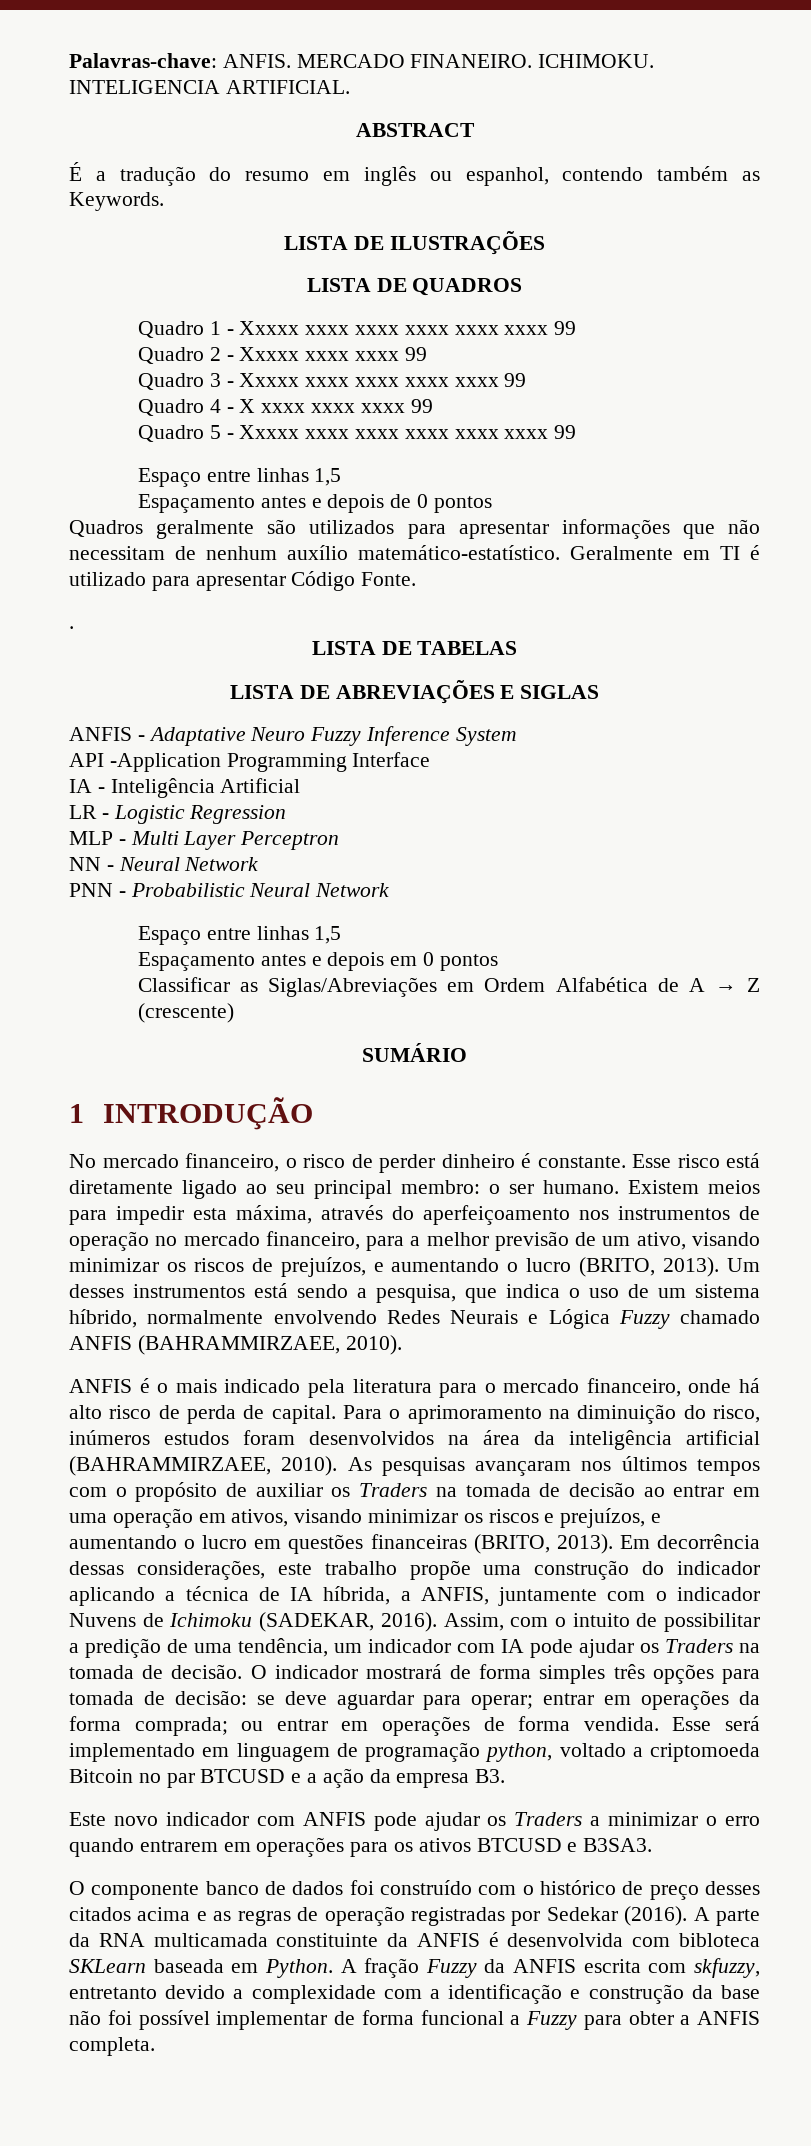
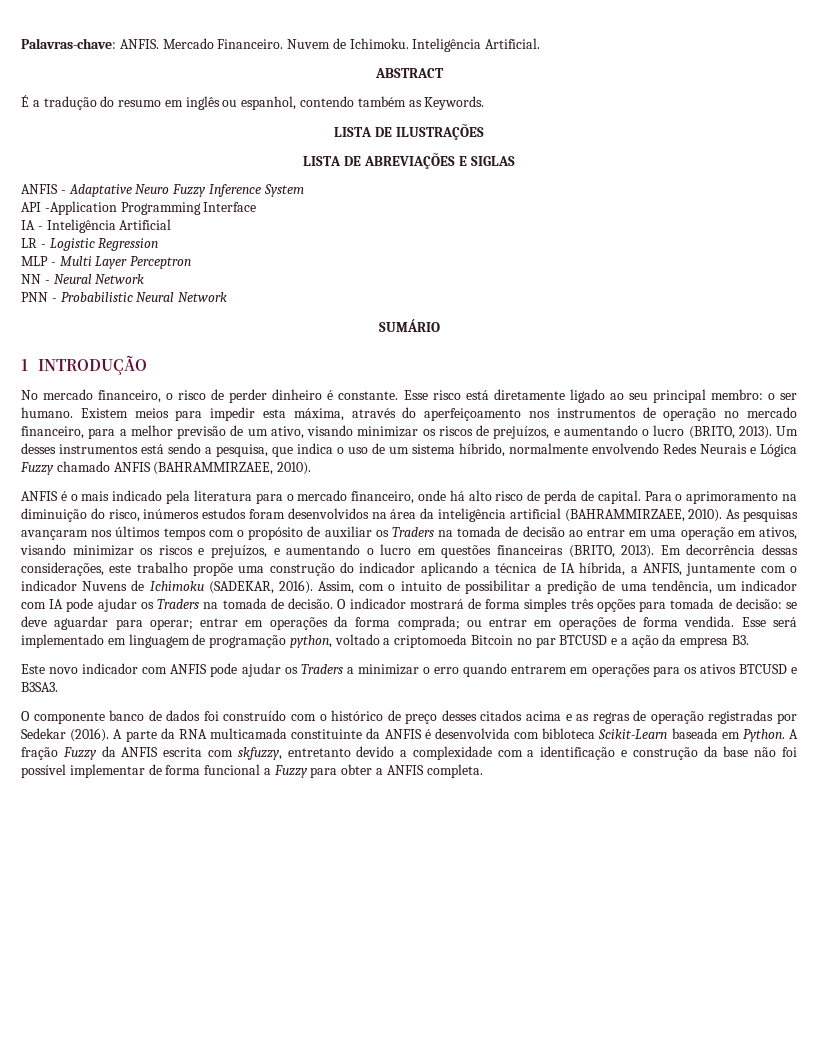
- MERCADO FINANEIRO. ICHIMOKU. INTELIGENCIA ARTIFICIAL.
+ Mercado Financeiro. Nuvem de Ichimoku. Inteligência Artificial.
- LISTA DE QUADROS
- Quadro 1 - Xxxxx xxxx xxxx xxxx xxxx xxxx 99
- Quadro 2 - Xxxxx xxxx xxxx 99
- Quadro 3 - Xxxxx xxxx xxxx xxxx xxxx 99
- Quadro 4 - X xxxx xxxx xxxx 99
- Quadro 5 - Xxxxx xxxx xxxx xxxx xxxx xxxx 99
- Espaço entre linhas 1,5
- Espaçamento antes e depois de 0 pontos
- Quadros geralmente são utilizados para apresentar informações que não necessitam de nenhum auxílio matemático-estatístico. Geralmente em TI é utilizado para apresentar Código Fonte.
- .
- LISTA DE TABELAS
  PNN - Probabilistic Neural Network
- Espaço entre linhas 1,5
- Espaçamento antes e depois em 0 pontos
- Classificar as Siglas/Abreviações em Ordem Alfabética de A → Z (crescente)
- A parte da RNA multicamada constituinte da ANFIS é desenvolvida com bibloteca SKLearn baseada em Python.
+ A parte da RNA multicamada constituinte da ANFIS é desenvolvida com bibloteca Scikit-Learn baseada em Python.

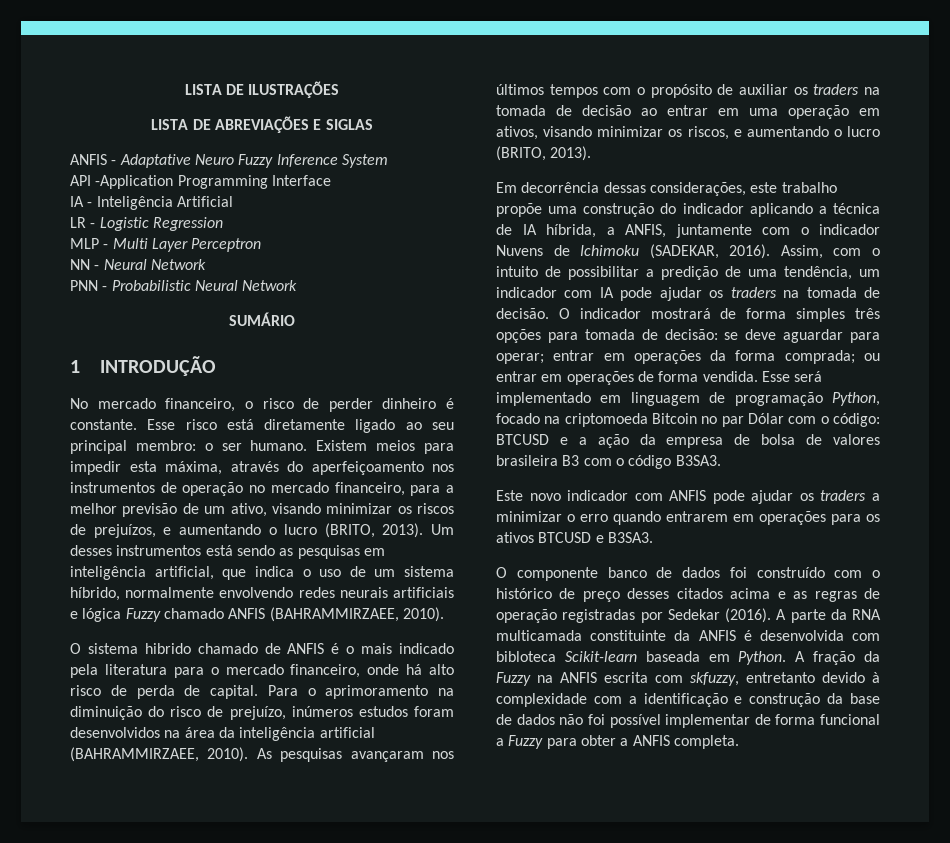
- Palavras-chave: ANFIS. Mercado Financeiro. Nuvem de Ichimoku. Inteligência Artificial.
- ABSTRACT
- É a tradução do resumo em inglês ou espanhol, contendo também as Keywords.
- Um desses instrumentos está sendo a pesquisa, que indica o uso de um sistema híbrido, normalmente envolvendo Redes Neurais e Lógica Fuzzy chamado ANFIS (BAHRAMMIRZAEE, 2010).
+ Um desses instrumentos está sendo as pesquisas em inteligência artificial, que indica o uso de um sistema híbrido, normalmente envolvendo redes neurais artificiais e lógica Fuzzy chamado ANFIS (BAHRAMMIRZAEE, 2010).
- ANFIS é o mais indicado pela literatura para o mercado financeiro, onde há alto risco de perda de capital.
+ O sistema hibrido chamado de ANFIS é o mais indicado pela literatura para o mercado financeiro, onde há alto risco de perda de capital.
- Para o aprimoramento na diminuição do risco, inúmeros estudos foram desenvolvidos na área da inteligência artificial (BAHRAMMIRZAEE, 2010).
+ Para o aprimoramento na diminuição do risco de prejuízo, inúmeros estudos foram desenvolvidos na área da inteligência artificial (BAHRAMMIRZAEE, 2010).
- As pesquisas avançaram nos últimos tempos com o propósito de auxiliar os Traders na tomada de decisão ao entrar em uma operação em ativos, visando minimizar os riscos e prejuízos, e aumentando o lucro em questões financeiras (BRITO, 2013). Em decorrência dessas considerações, este trabalho propõe uma construção do indicador aplicando a técnica de IA híbrida, a ANFIS, juntamente com o indicador Nuvens de Ichimoku (SADEKAR, 2016).
+ As pesquisas avançaram nos últimos tempos com o propósito de auxiliar os traders na tomada de decisão ao entrar em uma operação em ativos, visando minimizar os riscos, e aumentando o lucro (BRITO, 2013).
+ Em decorrência dessas considerações, este trabalho propõe uma construção do indicador aplicando a técnica de IA híbrida, a ANFIS, juntamente com o indicador Nuvens de Ichimoku (SADEKAR, 2016).
- Assim, com o intuito de possibilitar a predição de uma tendência, um indicador com IA pode ajudar os Traders na tomada de decisão.
+ Assim, com o intuito de possibilitar a predição de uma tendência, um indicador com IA pode ajudar os traders na tomada de decisão.
- Esse será implementado em linguagem de programação python, voltado a criptomoeda Bitcoin no par BTCUSD e a ação da empresa B3.
+ Esse será implementado em linguagem de programação Python, focado na criptomoeda Bitcoin no par Dólar com o código: BTCUSD e a ação da empresa de bolsa de valores brasileira B3 com o código B3SA3.
- Este novo indicador com ANFIS pode ajudar os Traders a minimizar o erro quando entrarem em operações para os ativos BTCUSD e B3SA3.
+ Este novo indicador com ANFIS pode ajudar os traders a minimizar o erro quando entrarem em operações para os ativos BTCUSD e B3SA3.
- A parte da RNA multicamada constituinte da ANFIS é desenvolvida com bibloteca Scikit-Learn baseada em Python.
+ A parte da RNA multicamada constituinte da ANFIS é desenvolvida com bibloteca Scikit-learn baseada em Python.
- A fração Fuzzy da ANFIS escrita com skfuzzy, entretanto devido a complexidade com a identificação e construção da base não foi possível implementar de forma funcional a Fuzzy para obter a ANFIS completa.
+ A fração da Fuzzy na ANFIS escrita com skfuzzy, entretanto devido à complexidade com a identificação e construção da base de dados não foi possível implementar de forma funcional a Fuzzy para obter a ANFIS completa.

